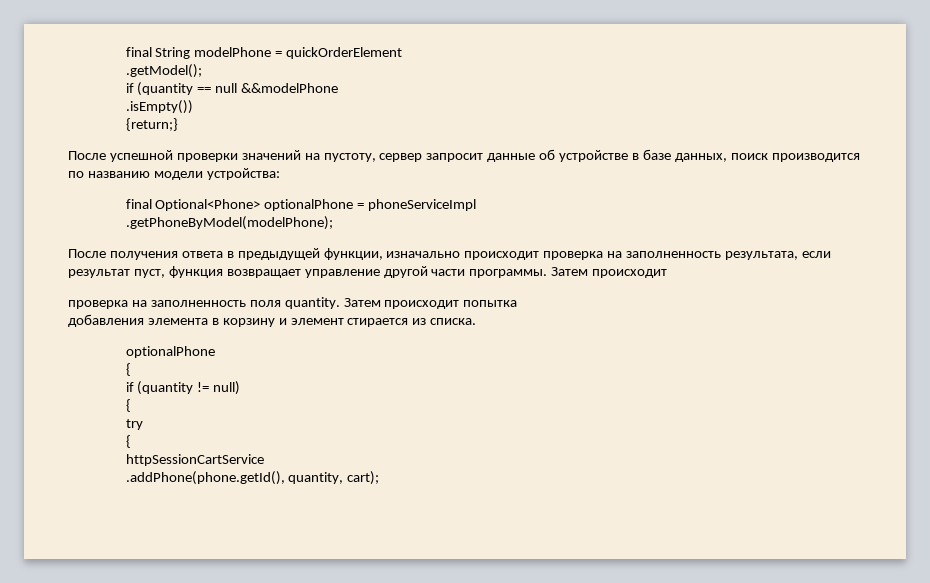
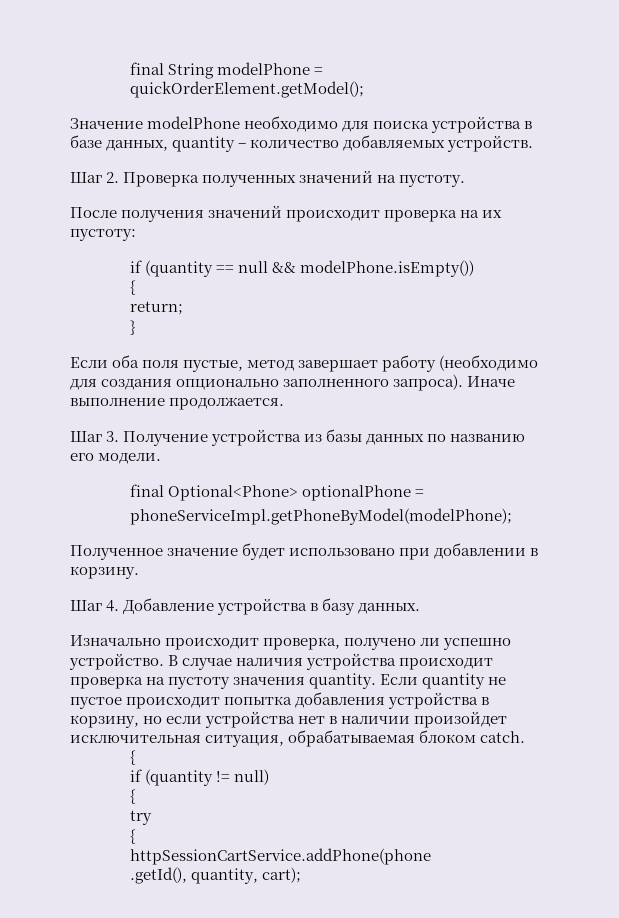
- final String modelPhone = quickOrderElement
- .getModel();
- if (quantity == null &&modelPhone
- .isEmpty())
- {return;}
- После успешной проверки значений на пустоту, сервер запросит данные об устройстве в базе данных, поиск производится по названию модели устройства:
- final Optional<Phone> optionalPhone = phoneServiceImpl
- .getPhoneByModel(modelPhone);
- После получения ответа в предыдущей функции, изначально происходит проверка на заполненность результата, если результат пуст, функция возвращает управление другой части программы. Затем происходит
- проверка на заполненность поля quantity. Затем происходит попытка
- добавления элемента в корзину и элемент стирается из списка.
- optionalPhone
+ final String modelPhone = quickOrderElement.getModel();
+ Значение modelPhone необходимо для поиска устройства в базе данных, quantity – количество добавляемых устройств.
+ Шаг 2. Проверка полученных значений на пустоту.
+ После получения значений происходит проверка на их пустоту:
+ if (quantity == null && modelPhone.isEmpty())
+ {
+ return;
+ }
+ Если оба поля пустые, метод завершает работу (необходимо для создания опционально заполненного запроса). Иначе выполнение продолжается.
+ Шаг 3. Получение устройства из базы данных по названию его модели.
+ final Optional<Phone> optionalPhone =
+ phoneServiceImpl.getPhoneByModel(modelPhone);
+ Полученное значение будет использовано при добавлении в корзину.
+ Шаг 4. Добавление устройства в базу данных.
+ Изначально происходит проверка, получено ли успешно устройство. В случае наличия устройства происходит проверка на пустоту значения quantity. Если quantity не пустое происходит попытка добавления устройства в корзину, но если устройства нет в наличии произойдет исключительная ситуация, обрабатываемая блоком catch.
- httpSessionCartService
- .addPhone(phone.getId(), quantity, cart);
+ httpSessionCartService.addPhone(phone
+ .getId(), quantity, cart);

